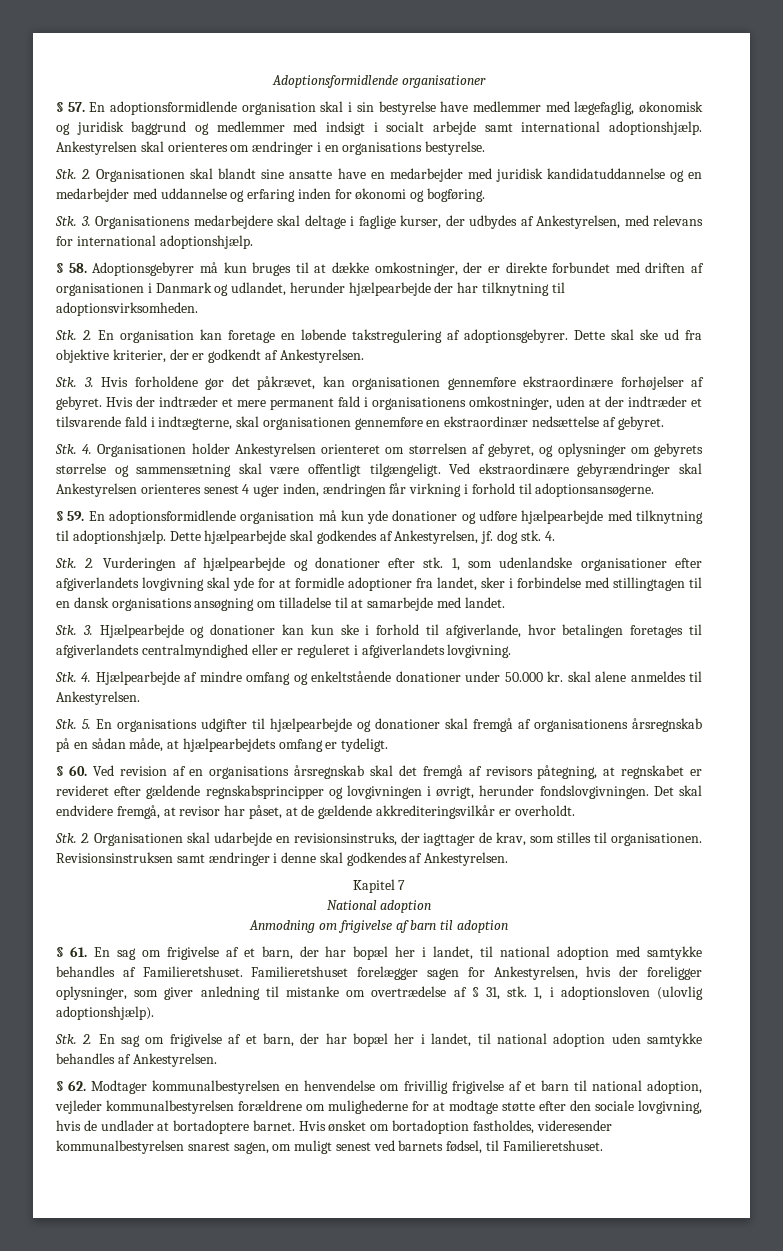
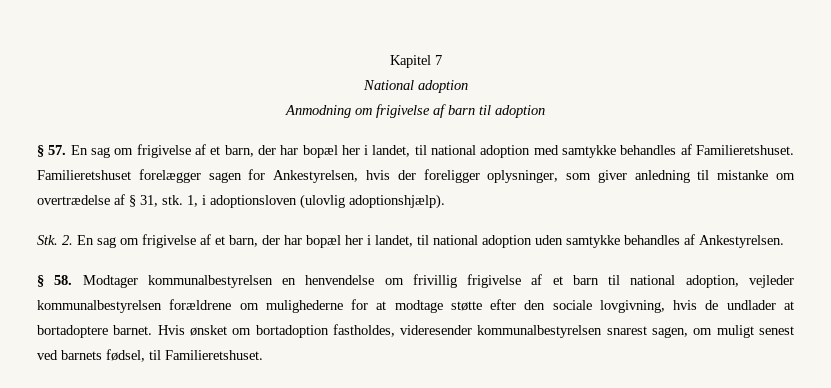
- Adoptionsformidlende organisationer
- § 57. En adoptionsformidlende organisation skal i sin bestyrelse have medlemmer med lægefaglig, økonomisk og juridisk baggrund og medlemmer med indsigt i socialt arbejde samt international adoptionshjælp. Ankestyrelsen skal orienteres om ændringer i en organisations bestyrelse.
- Stk. 2. Organisationen skal blandt sine ansatte have en medarbejder med juridisk kandidatuddannelse og en medarbejder med uddannelse og erfaring inden for økonomi og bogføring.
- Stk. 3. Organisationens medarbejdere skal deltage i faglige kurser, der udbydes af Ankestyrelsen, med relevans for international adoptionshjælp.
- § 58. Adoptionsgebyrer må kun bruges til at dække omkostninger, der er direkte forbundet med driften af organisationen i Danmark og udlandet, herunder hjælpearbejde der har tilknytning til adoptionsvirksomheden.
- Stk. 2. En organisation kan foretage en løbende takstregulering af adoptionsgebyrer. Dette skal ske ud fra objektive kriterier, der er godkendt af Ankestyrelsen.
- Stk. 3. Hvis forholdene gør det påkrævet, kan organisationen gennemføre ekstraordinære forhøjelser af gebyret. Hvis der indtræder et mere permanent fald i organisationens omkostninger, uden at der indtræder et tilsvarende fald i indtægterne, skal organisationen gennemføre en ekstraordinær nedsættelse af gebyret.
- Stk. 4. Organisationen holder Ankestyrelsen orienteret om størrelsen af gebyret, og oplysninger om gebyrets størrelse og sammensætning skal være offentligt tilgængeligt. Ved ekstraordinære gebyrændringer skal Ankestyrelsen orienteres senest 4 uger inden, ændringen får virkning i forhold til adoptionsansøgerne.
- § 59. En adoptionsformidlende organisation må kun yde donationer og udføre hjælpearbejde med tilknytning til adoptionshjælp. Dette hjælpearbejde skal godkendes af Ankestyrelsen, jf. dog stk. 4.
- Stk. 2. Vurderingen af hjælpearbejde og donationer efter stk. 1, som udenlandske organisationer efter afgiverlandets lovgivning skal yde for at formidle adoptioner fra landet, sker i forbindelse med stillingtagen til en dansk organisations ansøgning om tilladelse til at samarbejde med landet.
- Stk. 3. Hjælpearbejde og donationer kan kun ske i forhold til afgiverlande, hvor betalingen foretages til afgiverlandets centralmyndighed eller er reguleret i afgiverlandets lovgivning.
- Stk. 4. Hjælpearbejde af mindre omfang og enkeltstående donationer under 50.000 kr. skal alene anmeldes til Ankestyrelsen.
- Stk. 5. En organisations udgifter til hjælpearbejde og donationer skal fremgå af organisationens årsregnskab på en sådan måde, at hjælpearbejdets omfang er tydeligt.
- § 60. Ved revision af en organisations årsregnskab skal det fremgå af revisors påtegning, at regnskabet er revideret efter gældende regnskabsprincipper og lovgivningen i øvrigt, herunder fondslovgivningen. Det skal endvidere fremgå, at revisor har påset, at de gældende akkrediteringsvilkår er overholdt.
- Stk. 2. Organisationen skal udarbejde en revisionsinstruks, der iagttager de krav, som stilles til organisationen. Revisionsinstruksen samt ændringer i denne skal godkendes af Ankestyrelsen.
- § 61. En sag om frigivelse af et barn, der har bopæl her i landet, til national adoption med samtykke behandles af Familieretshuset.
+ § 57. En sag om frigivelse af et barn, der har bopæl her i landet, til national adoption med samtykke behandles af Familieretshuset.
- § 62. Modtager kommunalbestyrelsen en henvendelse om frivillig frigivelse af et barn til national adoption, vejleder kommunalbestyrelsen forældrene om mulighederne for at modtage støtte efter den sociale lovgivning, hvis de undlader at bortadoptere barnet.
+ § 58. Modtager kommunalbestyrelsen en henvendelse om frivillig frigivelse af et barn til national adoption, vejleder kommunalbestyrelsen forældrene om mulighederne for at modtage støtte efter den sociale lovgivning, hvis de undlader at bortadoptere barnet.

